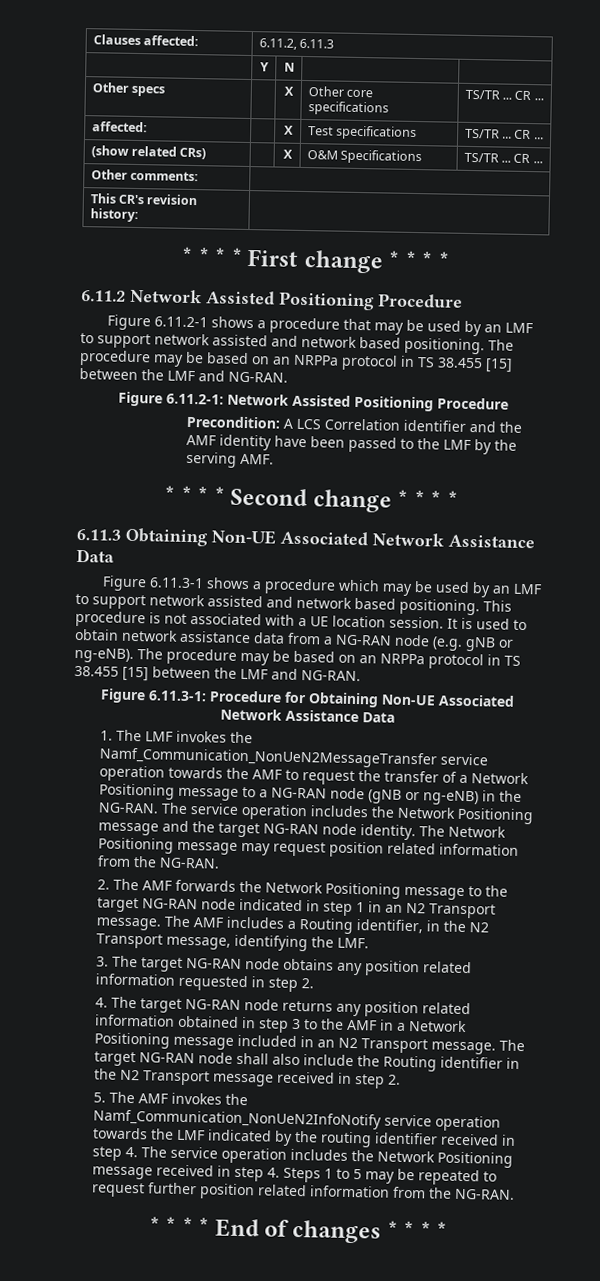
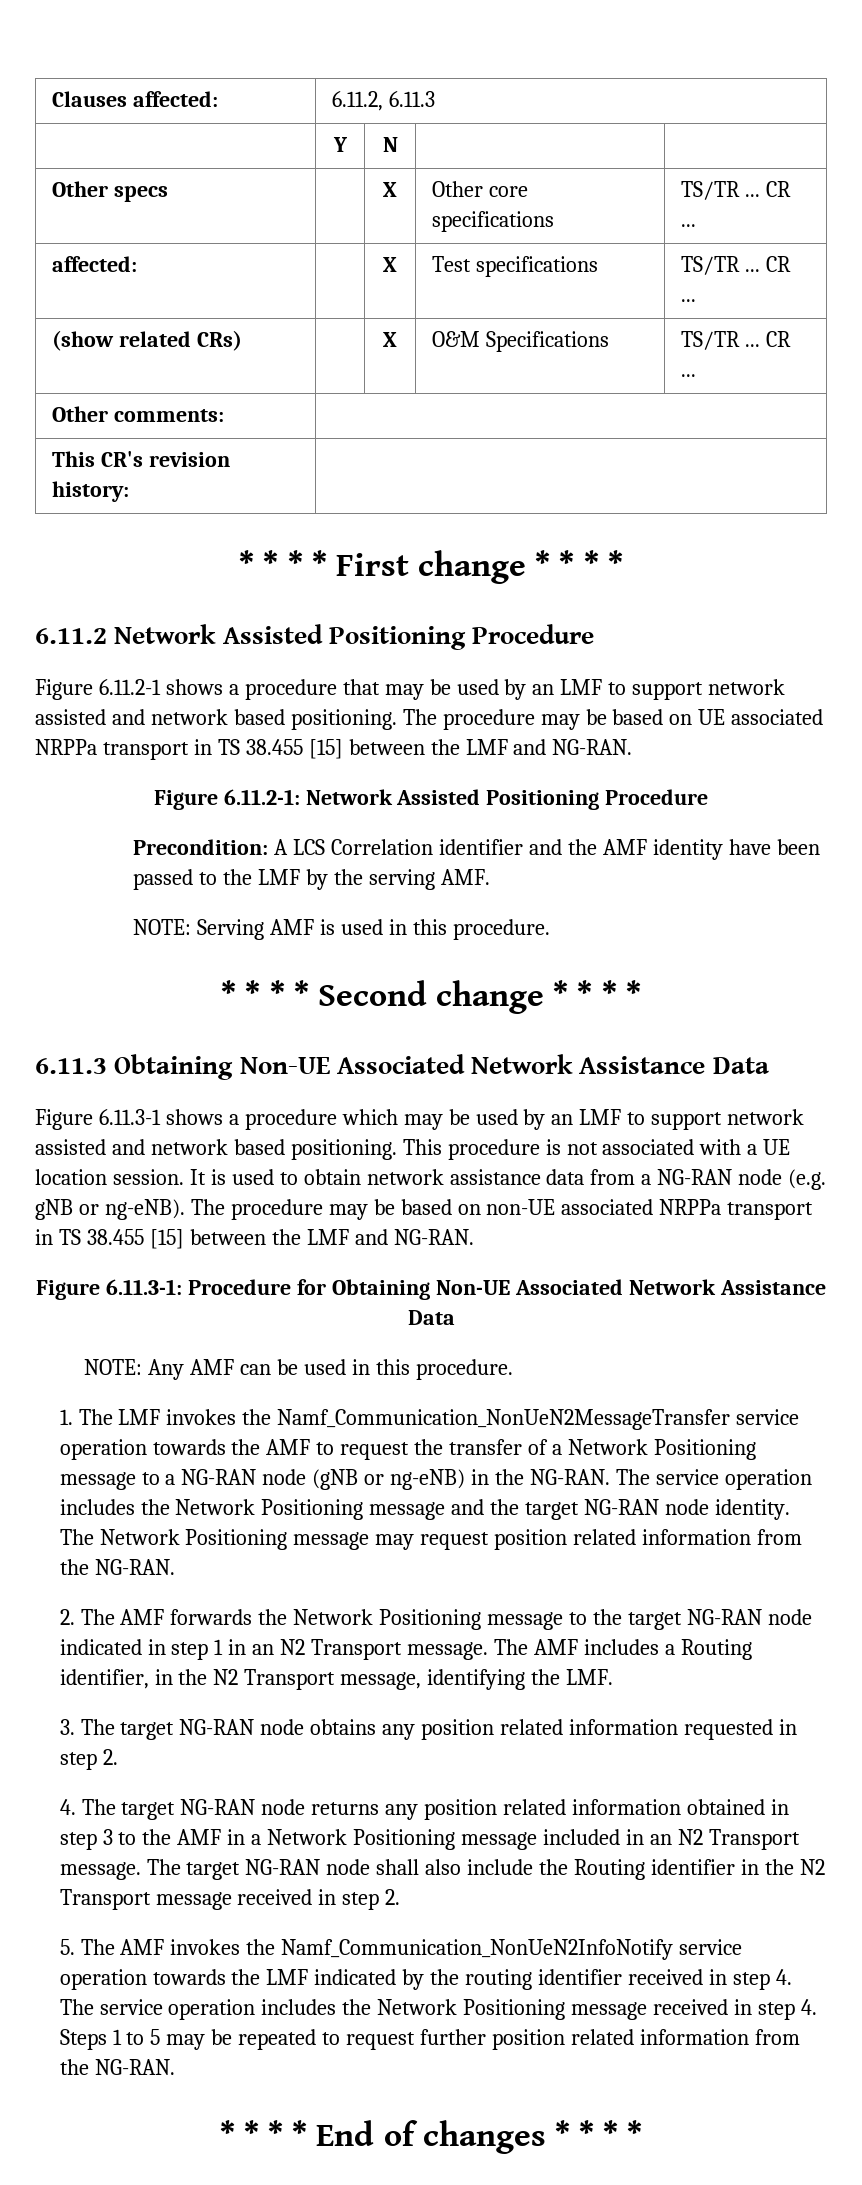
- Figure 6.11.2-1 shows a procedure that may be used by an LMF to support network assisted and network based positioning. The procedure may be based on an NRPPa protocol in TS 38.455 [15] between the LMF and NG-RAN.
+ Figure 6.11.2-1 shows a procedure that may be used by an LMF to support network assisted and network based positioning. The procedure may be based on UE associated NRPPa transport in TS 38.455 [15] between the LMF and NG-RAN.
+ NOTE: Serving AMF is used in this procedure.
- It is used to obtain network assistance data from a NG-RAN node (e.g. gNB or ng-eNB). The procedure may be based on an NRPPa protocol in TS 38.455 [15] between the LMF and NG-RAN.
+ It is used to obtain network assistance data from a NG-RAN node (e.g. gNB or ng-eNB). The procedure may be based on non-UE associated NRPPa transport in TS 38.455 [15] between the LMF and NG-RAN.
+ NOTE: Any AMF can be used in this procedure.

